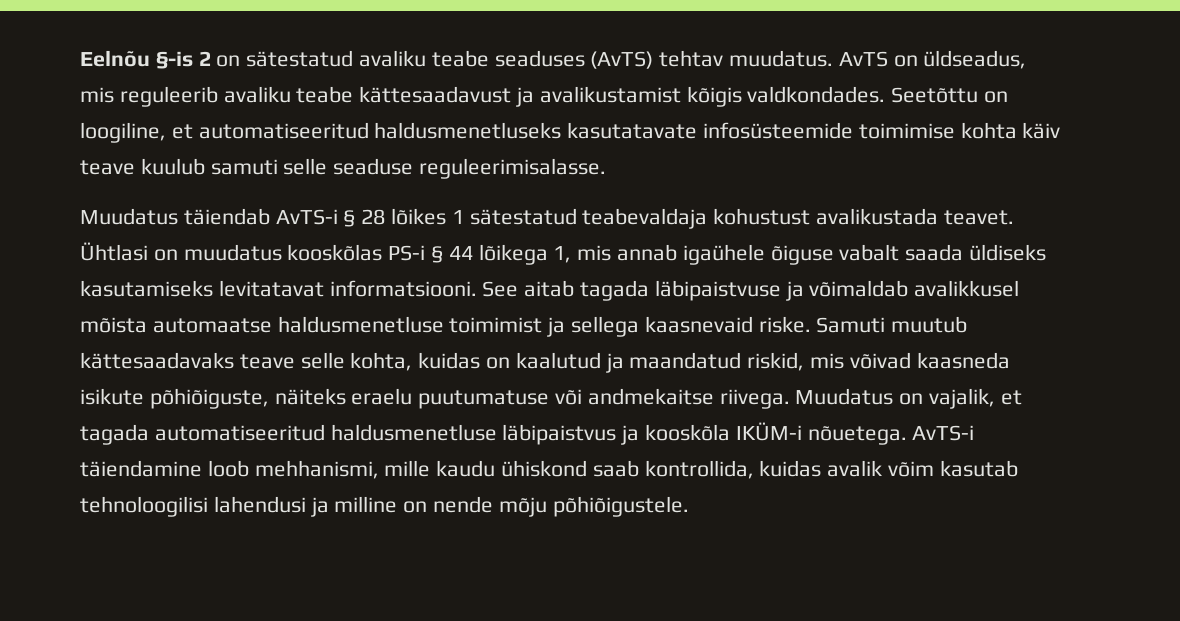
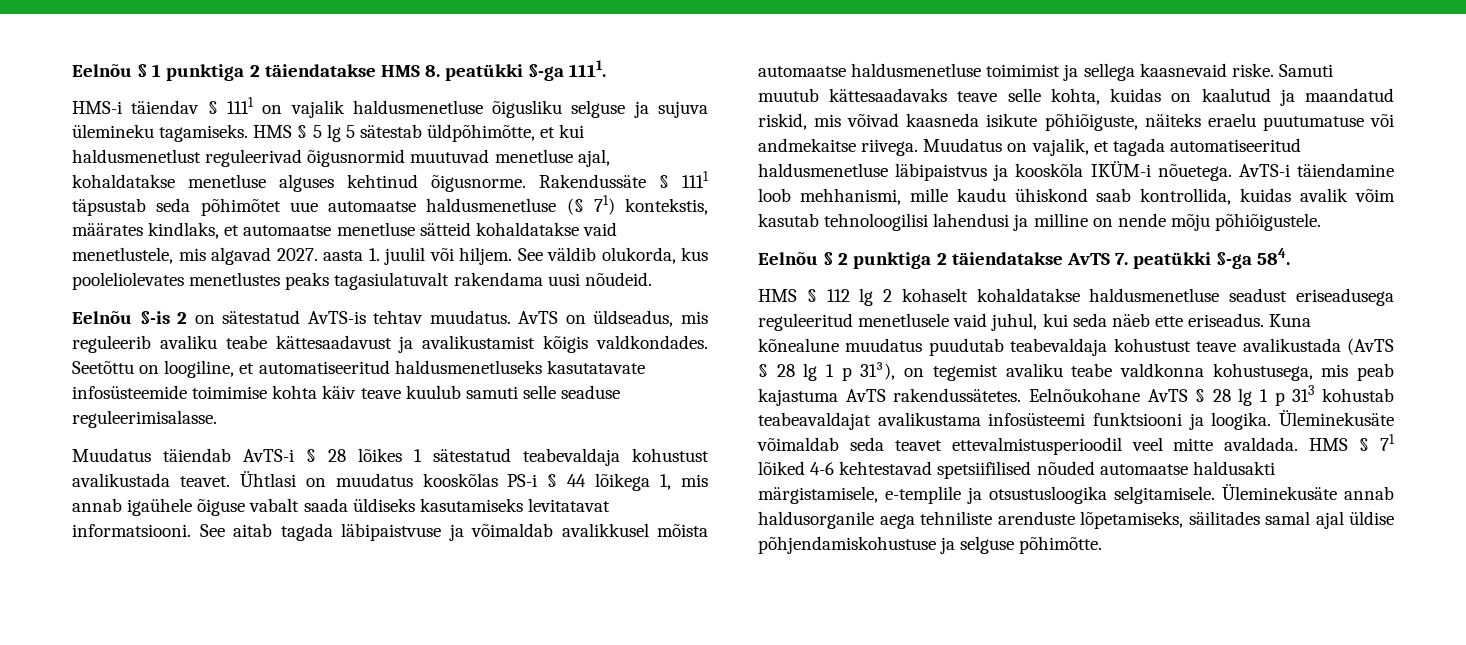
- Eelnõu §-is 2 on sätestatud avaliku teabe seaduses (AvTS) tehtav muudatus.
+ Eelnõu § 1 punktiga 2 täiendatakse HMS 8. peatükki §-ga 1111.
+ HMS-i täiendav § 1111 on vajalik haldusmenetluse õigusliku selguse ja sujuva ülemineku tagamiseks. HMS § 5 lg 5 sätestab üldpõhimõtte, et kui haldusmenetlust reguleerivad õigusnormid muutuvad menetluse ajal, kohaldatakse menetluse alguses kehtinud õigusnorme. Rakendussäte § 1111 täpsustab seda põhimõtet uue automaatse haldusmenetluse (§ 71) kontekstis, määrates kindlaks, et automaatse menetluse sätteid kohaldatakse vaid menetlustele, mis algavad 2027. aasta 1. juulil või hiljem. See väldib olukorda, kus pooleliolevates menetlustes peaks tagasiulatuvalt rakendama uusi nõudeid.
+ Eelnõu §-is 2 on sätestatud AvTS-is tehtav muudatus.
+ Eelnõu § 2 punktiga 2 täiendatakse AvTS 7. peatükki §-ga 584.
+ HMS § 112 lg 2 kohaselt kohaldatakse haldusmenetluse seadust eriseadusega reguleeritud menetlusele vaid juhul, kui seda näeb ette eriseadus. Kuna kõnealune muudatus puudutab teabevaldaja kohustust teave avalikustada (AvTS § 28 lg 1 p 31³), on tegemist avaliku teabe valdkonna kohustusega, mis peab kajastuma AvTS rakendussätetes. Eelnõukohane AvTS § 28 lg 1 p 313 kohustab teabeavaldajat avalikustama infosüsteemi funktsiooni ja loogika. Üleminekusäte võimaldab seda teavet ettevalmistusperioodil veel mitte avaldada. HMS § 71 lõiked 4-6 kehtestavad spetsiifilised nõuded automaatse haldusakti märgistamisele, e-templile ja otsustusloogika selgitamisele. Üleminekusäte annab haldusorganile aega tehniliste arenduste lõpetamiseks, säilitades samal ajal üldise põhjendamiskohustuse ja selguse põhimõtte.

